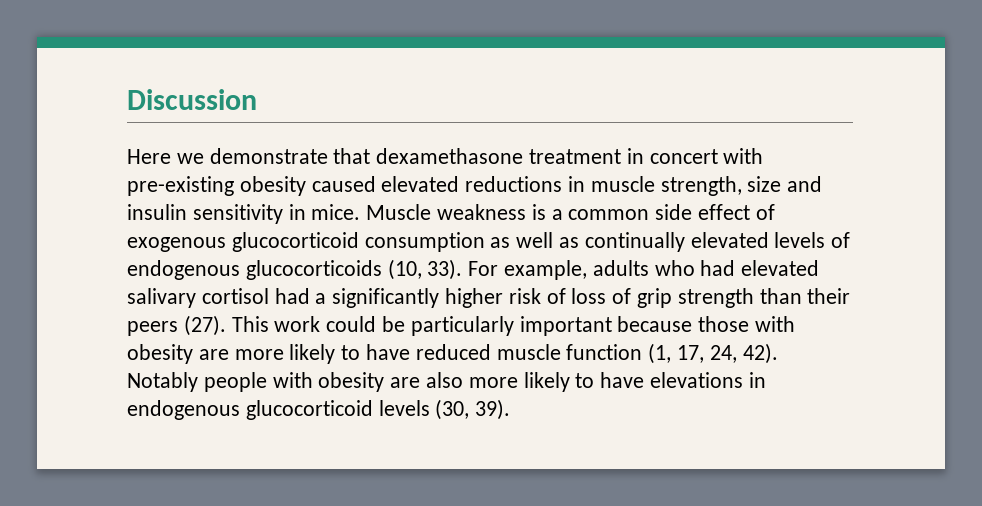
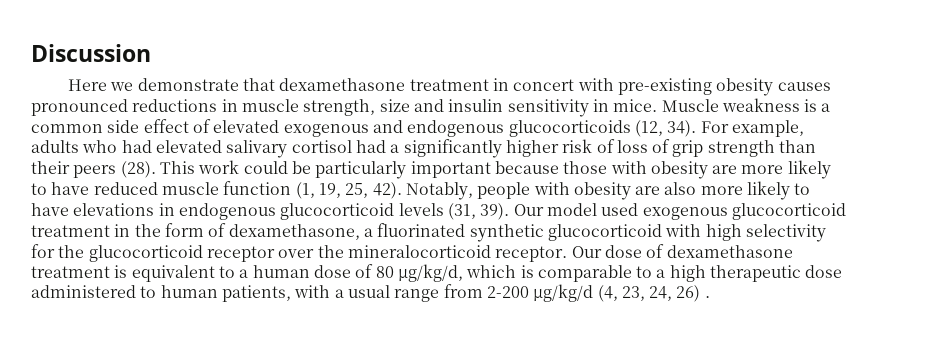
- Here we demonstrate that dexamethasone treatment in concert with pre-existing obesity caused elevated reductions in muscle strength, size and insulin sensitivity in mice.
+ Here we demonstrate that dexamethasone treatment in concert with pre-existing obesity causes pronounced reductions in muscle strength, size and insulin sensitivity in mice.
- Muscle weakness is a common side effect of exogenous glucocorticoid consumption as well as continually elevated levels of endogenous glucocorticoids (10, 33).
+ Muscle weakness is a common side effect of elevated exogenous and endogenous glucocorticoids (12, 34).
- For example, adults who had elevated salivary cortisol had a significantly higher risk of loss of grip strength than their peers (27).
+ For example, adults who had elevated salivary cortisol had a significantly higher risk of loss of grip strength than their peers (28).
- This work could be particularly important because those with obesity are more likely to have reduced muscle function (1, 17, 24, 42). Notably people with obesity are also more likely to have elevations in endogenous glucocorticoid levels (30, 39).
+ This work could be particularly important because those with obesity are more likely to have reduced muscle function (1, 19, 25, 42). Notably, people with obesity are also more likely to have elevations in endogenous glucocorticoid levels (31, 39). Our model used exogenous glucocorticoid treatment in the form of dexamethasone, a fluorinated synthetic glucocorticoid with high selectivity for the glucocorticoid receptor over the mineralocorticoid receptor. Our dose of dexamethasone treatment is equivalent to a human dose of 80 μg/kg/d, which is comparable to a high therapeutic dose administered to human patients, with a usual range from 2-200 μg/kg/d (4, 23, 24, 26) .

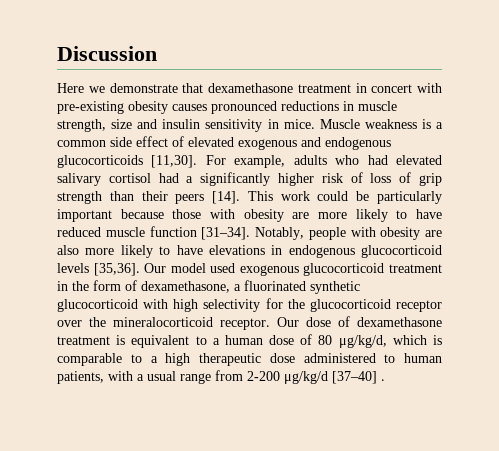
- Muscle weakness is a common side effect of elevated exogenous and endogenous glucocorticoids (12, 34).
+ Muscle weakness is a common side effect of elevated exogenous and endogenous glucocorticoids [11,30].
- For example, adults who had elevated salivary cortisol had a significantly higher risk of loss of grip strength than their peers (28).
+ For example, adults who had elevated salivary cortisol had a significantly higher risk of loss of grip strength than their peers [14].
- This work could be particularly important because those with obesity are more likely to have reduced muscle function (1, 19, 25, 42).
+ This work could be particularly important because those with obesity are more likely to have reduced muscle function [31–34].
- Notably, people with obesity are also more likely to have elevations in endogenous glucocorticoid levels (31, 39).
+ Notably, people with obesity are also more likely to have elevations in endogenous glucocorticoid levels [35,36].
- Our dose of dexamethasone treatment is equivalent to a human dose of 80 μg/kg/d, which is comparable to a high therapeutic dose administered to human patients, with a usual range from 2-200 μg/kg/d (4, 23, 24, 26) .
+ Our dose of dexamethasone treatment is equivalent to a human dose of 80 μg/kg/d, which is comparable to a high therapeutic dose administered to human patients, with a usual range from 2-200 μg/kg/d [37–40] .

